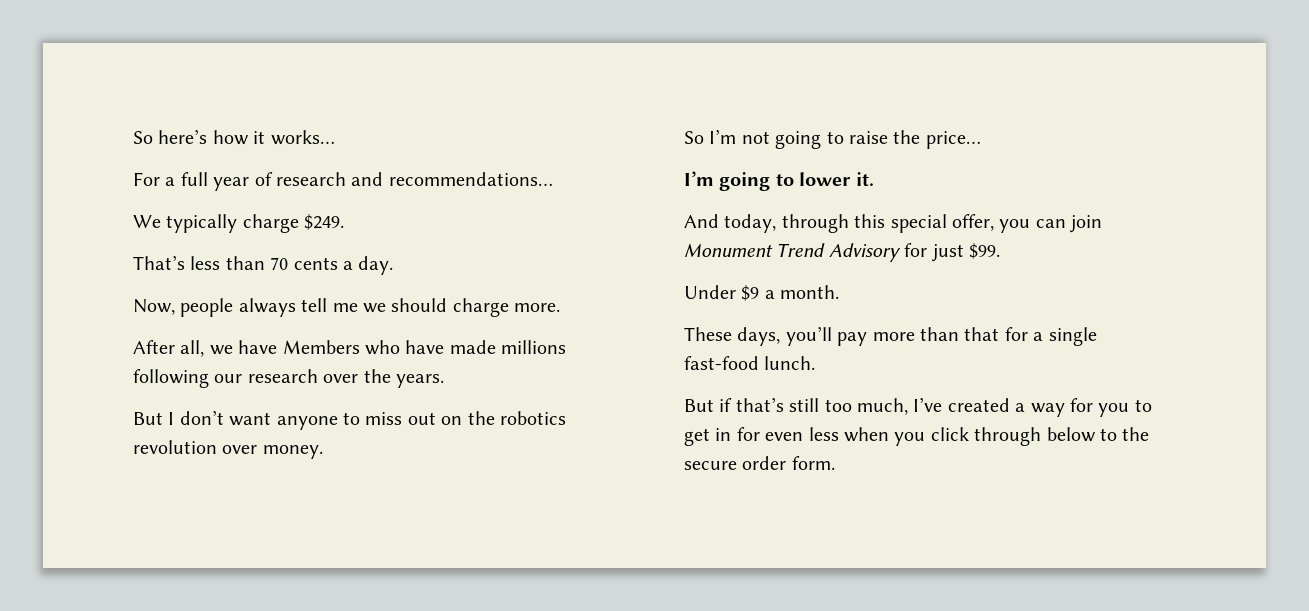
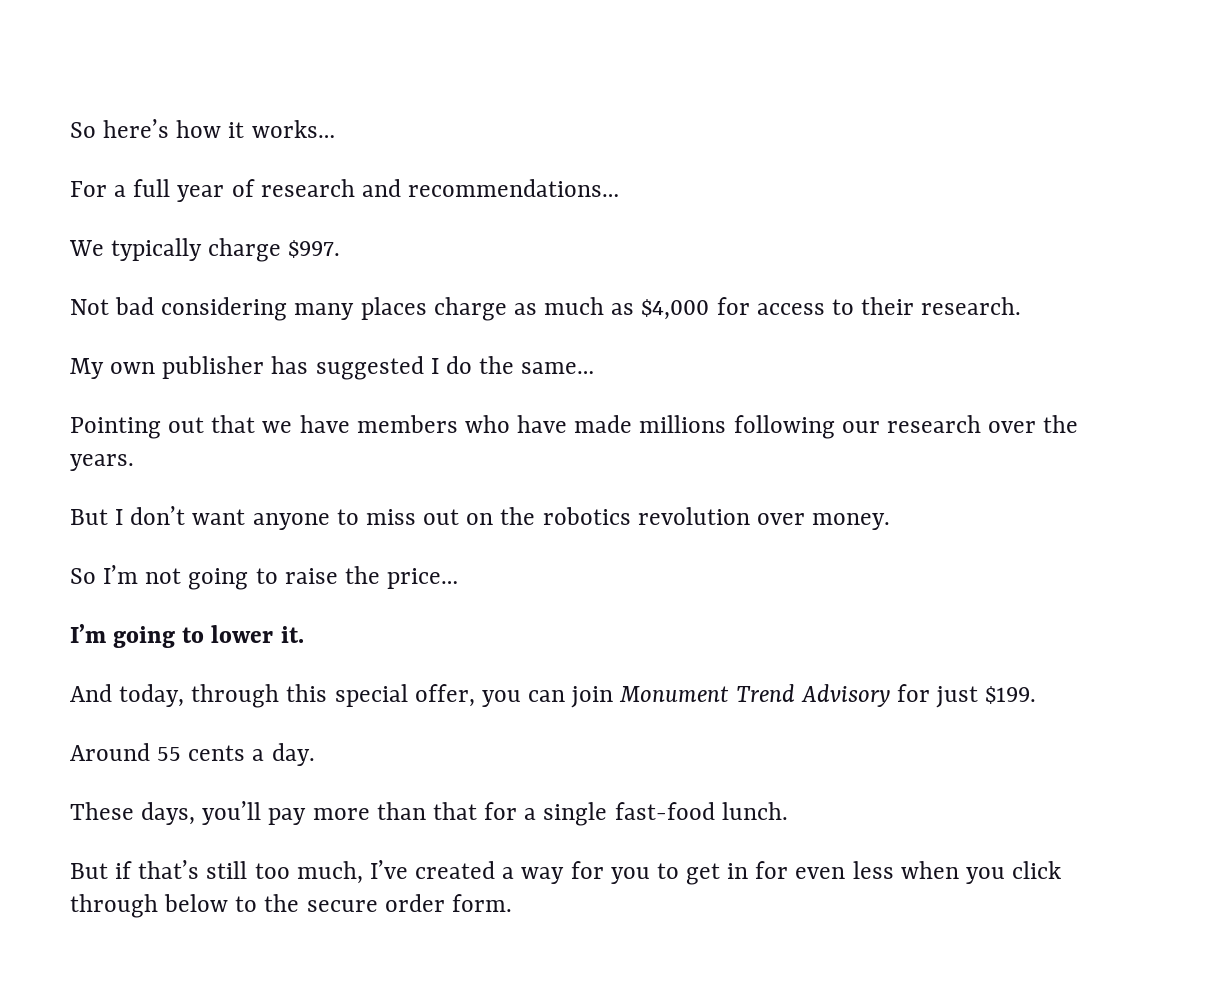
- We typically charge $249.
- That’s less than 70 cents a day.
- Now, people always tell me we should charge more.
- After all, we have Members who have made millions following our research over the years.
+ We typically charge $997.
+ Not bad considering many places charge as much as $4,000 for access to their research.
+ My own publisher has suggested I do the same…
+ Pointing out that we have members who have made millions following our research over the years.
- And today, through this special offer, you can join Monument Trend Advisory for just $99.
- Under $9 a month.
+ And today, through this special offer, you can join Monument Trend Advisory for just $199.
+ Around 55 cents a day.

